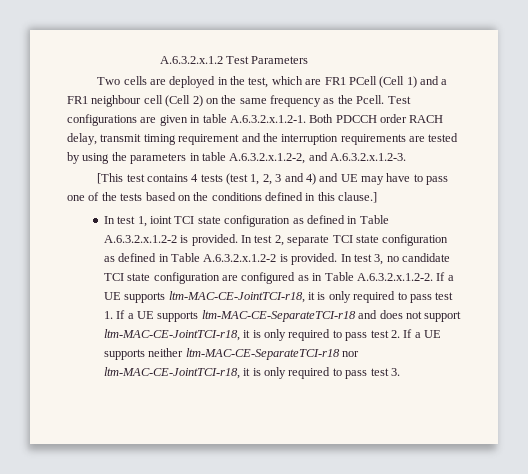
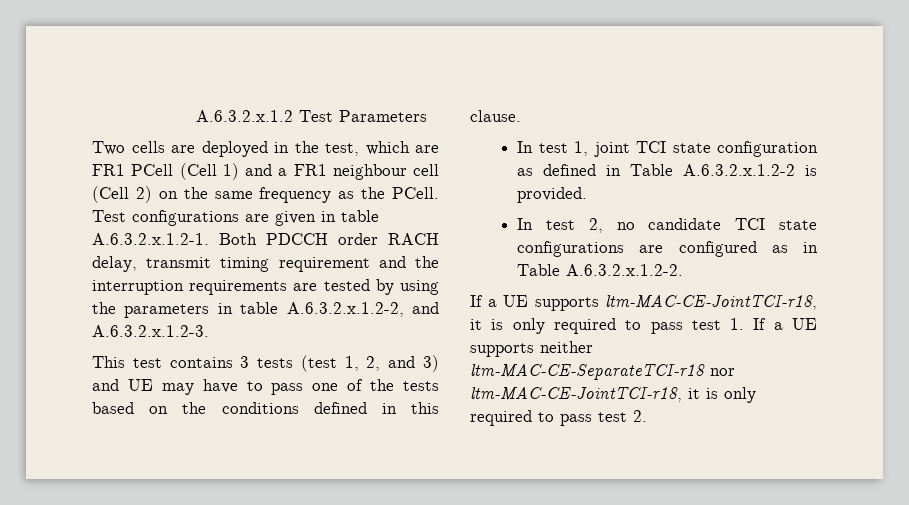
- Two cells are deployed in the test, which are FR1 PCell (Cell 1) and a FR1 neighbour cell (Cell 2) on the same frequency as the Pcell.
+ Two cells are deployed in the test, which are FR1 PCell (Cell 1) and a FR1 neighbour cell (Cell 2) on the same frequency as the PCell.
- [This test contains 4 tests (test 1, 2, 3 and 4) and UE may have to pass one of the tests based on the conditions defined in this clause.]
+ This test contains 3 tests (test 1, 2, and 3) and UE may have to pass one of the tests based on the conditions defined in this clause.
- In test 1, ioint TCI state configuration as defined in Table A.6.3.2.x.1.2-2 is provided. In test 2, separate TCI state configuration as defined in Table A.6.3.2.x.1.2-2 is provided. In test 3, no candidate TCI state configuration are configured as in Table A.6.3.2.x.1.2-2. If a UE supports ltm-MAC-CE-JointTCI-r18, it is only required to pass test 1. If a UE supports ltm-MAC-CE-SeparateTCI-r18 and does not support ltm-MAC-CE-JointTCI-r18, it is only required to pass test 2. If a UE supports neither ltm-MAC-CE-SeparateTCI-r18 nor ltm-MAC-CE-JointTCI-r18, it is only required to pass test 3.
+ In test 1, joint TCI state configuration as defined in Table A.6.3.2.x.1.2-2 is provided.
+ In test 2, no candidate TCI state configurations are configured as in Table A.6.3.2.x.1.2-2.
+ If a UE supports ltm-MAC-CE-JointTCI-r18, it is only required to pass test 1. If a UE supports neither ltm-MAC-CE-SeparateTCI-r18 nor ltm-MAC-CE-JointTCI-r18, it is only required to pass test 2.

